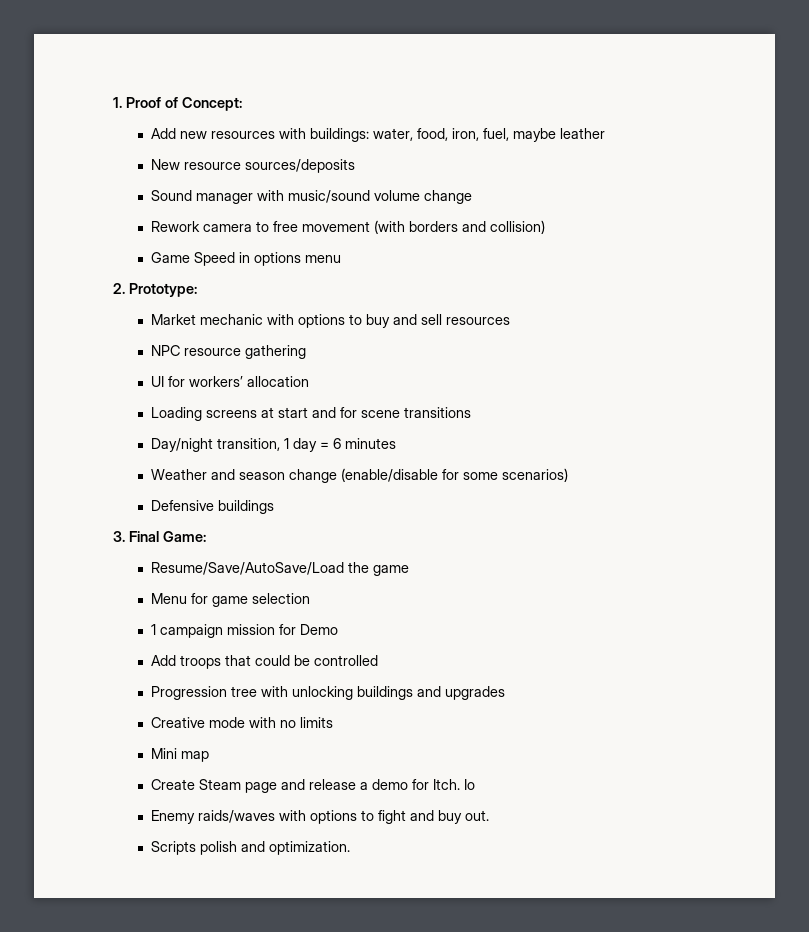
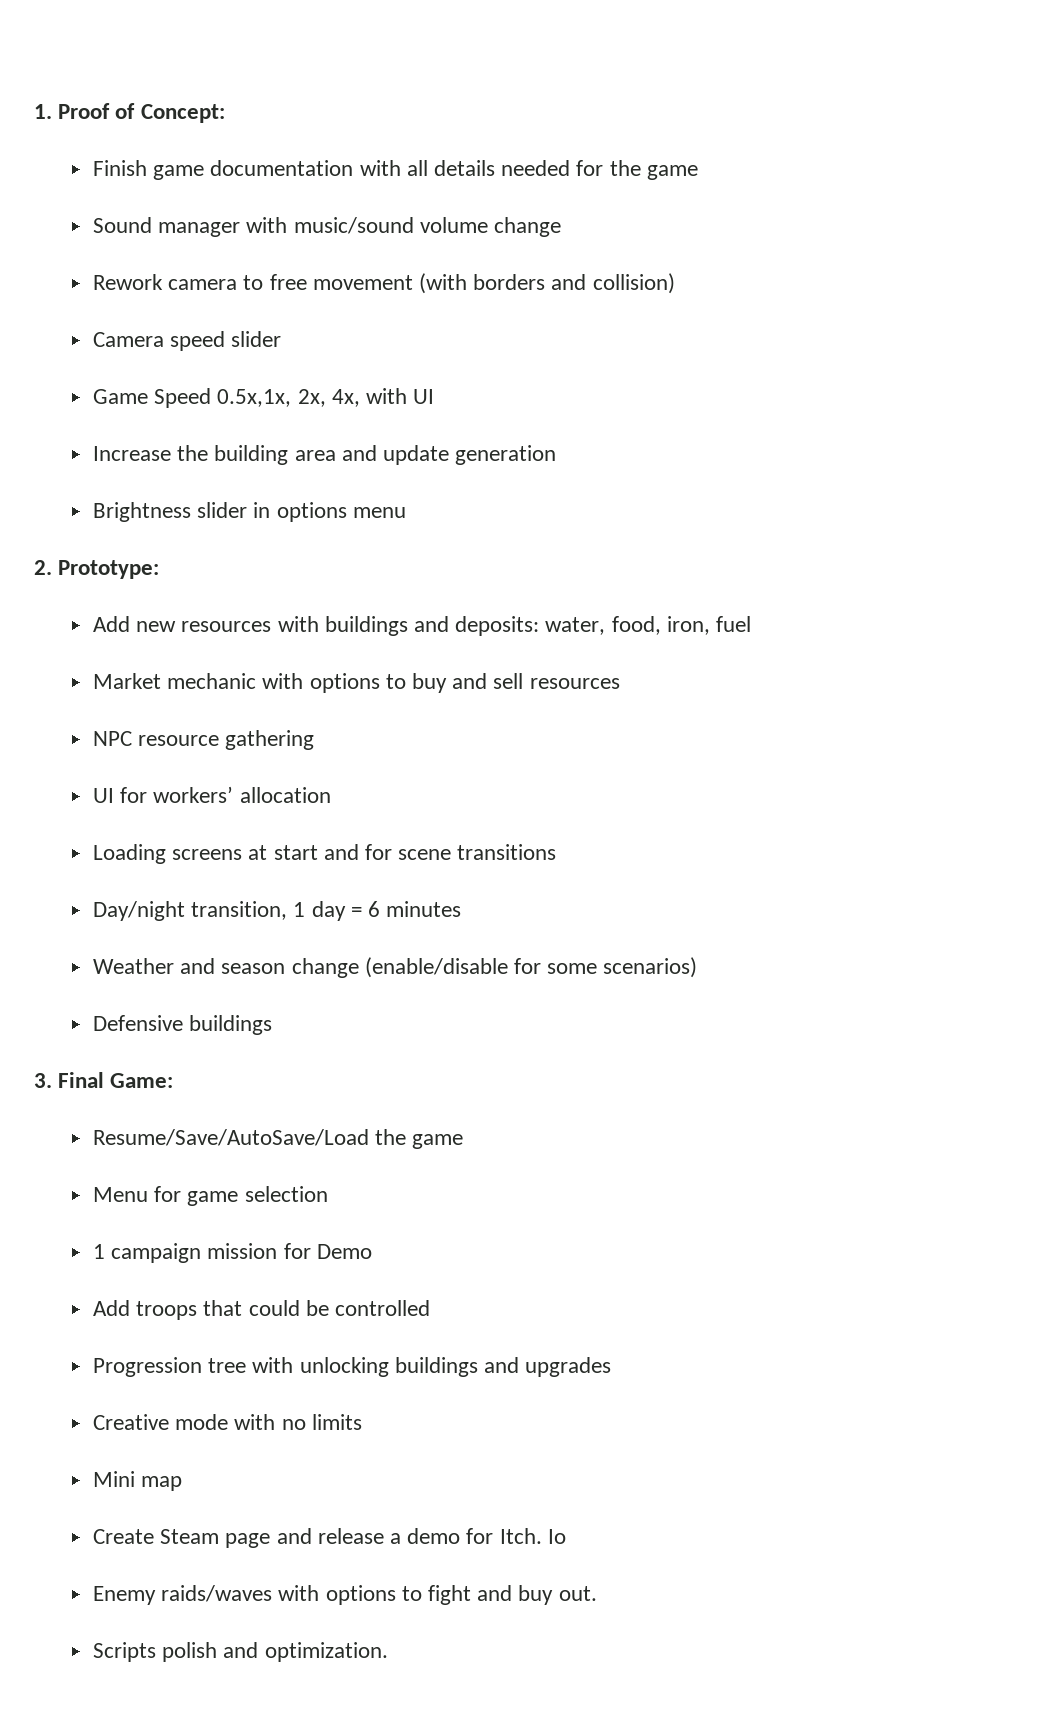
- Add new resources with buildings: water, food, iron, fuel, maybe leather
- New resource sources/deposits
+ Finish game documentation with all details needed for the game
+ Camera speed slider
- Game Speed in options menu
+ Game Speed 0.5x,1x, 2x, 4x, with UI
+ Increase the building area and update generation
+ Brightness slider in options menu
+ Add new resources with buildings and deposits: water, food, iron, fuel

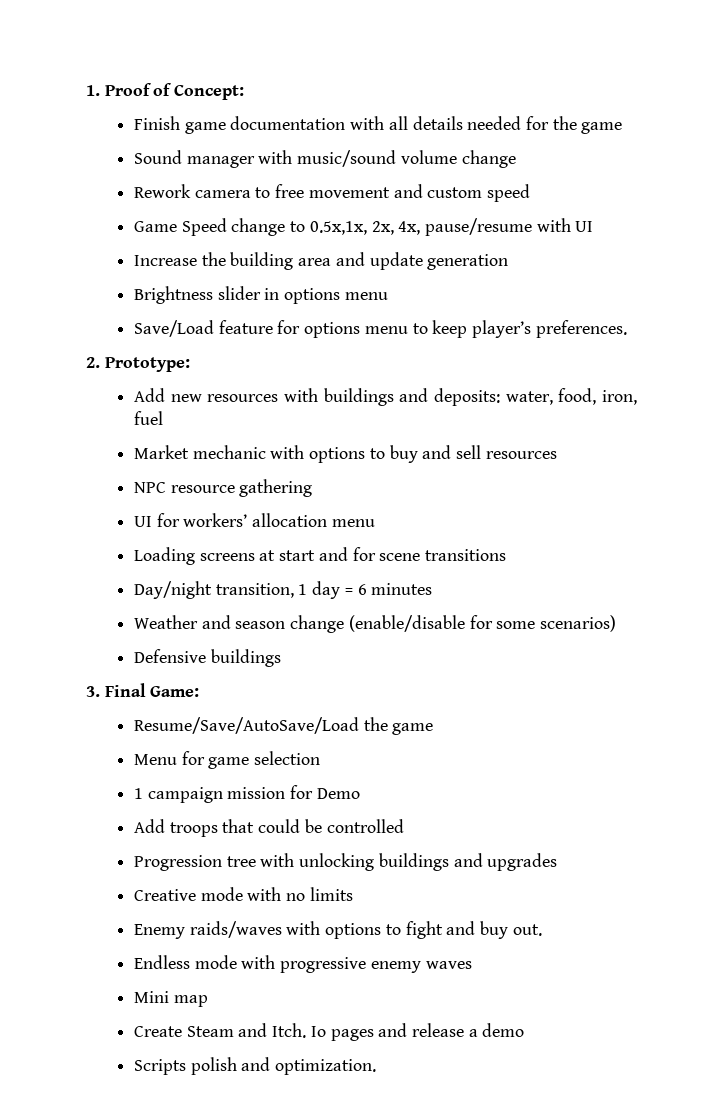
- Rework camera to free movement (with borders and collision)
- Camera speed slider
+ Rework camera to free movement and custom speed
- Game Speed 0.5x,1x, 2x, 4x, with UI
+ Game Speed change to 0.5x,1x, 2x, 4x, pause/resume with UI
+ Save/Load feature for options menu to keep player’s preferences.
- UI for workers’ allocation
+ UI for workers’ allocation menu
- Mini map
- Create Steam page and release a demo for Itch. Io
+ Endless mode with progressive enemy waves
+ Mini map
+ Create Steam and Itch. Io pages and release a demo

